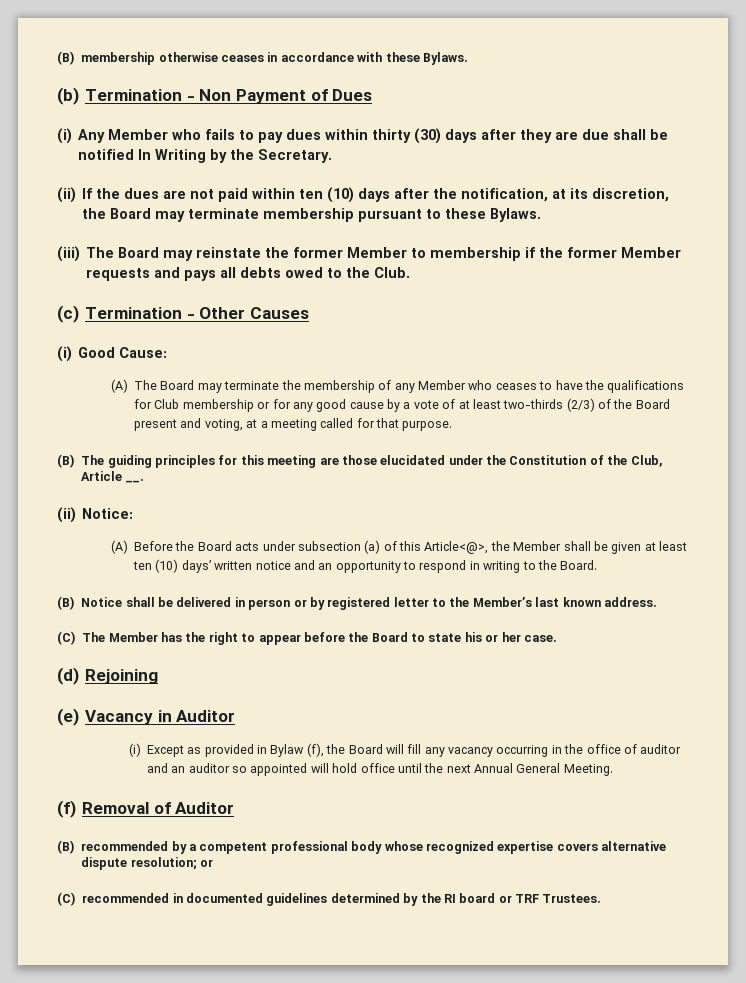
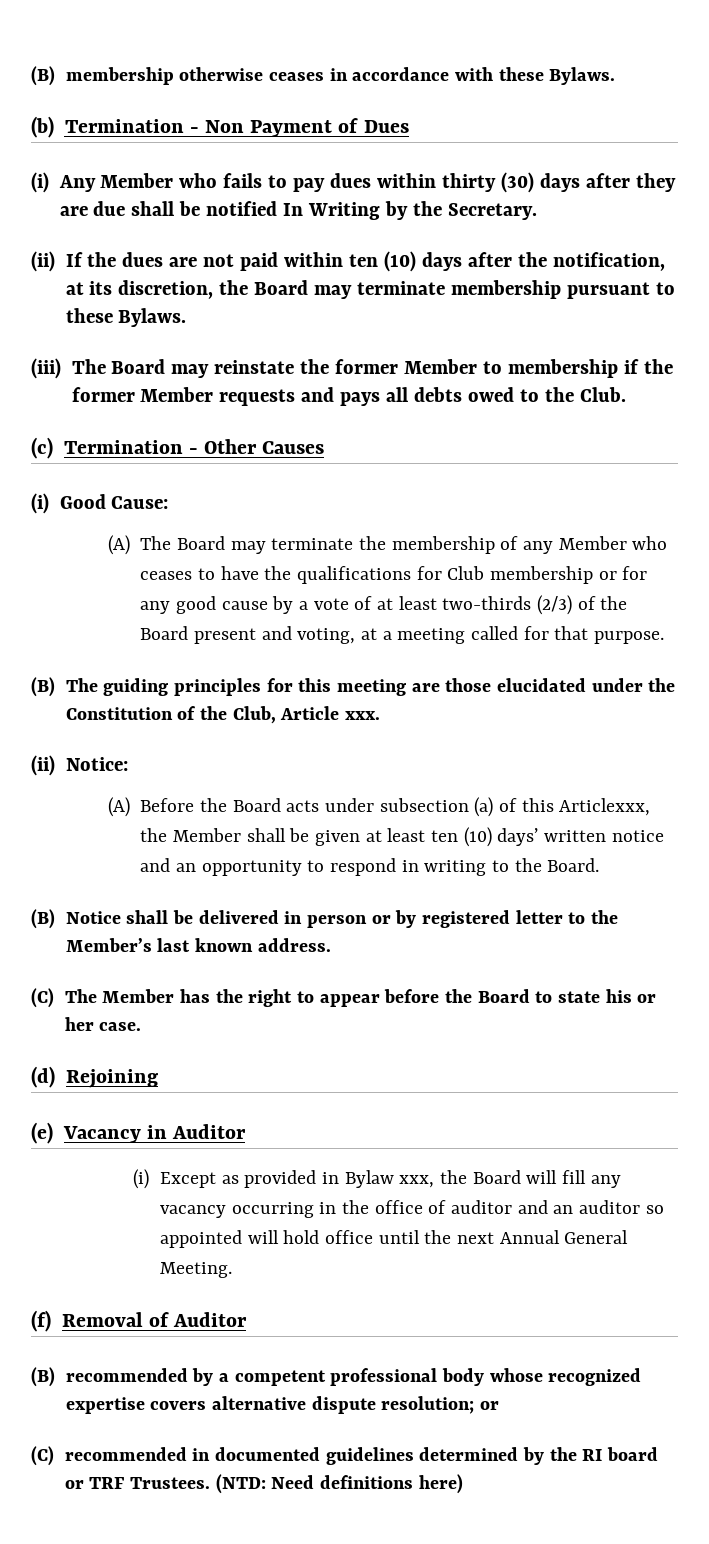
- (B) The guiding principles for this meeting are those elucidated under the Constitution of the Club, Article __.
+ (B) The guiding principles for this meeting are those elucidated under the Constitution of the Club, Article xxx.
- (A) Before the Board acts under subsection (a) of this Article<@>, the Member shall be given at least ten (10) days’ written notice and an opportunity to respond in writing to the Board.
+ (A) Before the Board acts under subsection (a) of this Articlexxx, the Member shall be given at least ten (10) days’ written notice and an opportunity to respond in writing to the Board.
- (i) Except as provided in Bylaw (f), the Board will fill any vacancy occurring in the office of auditor and an auditor so appointed will hold office until the next Annual General Meeting.
+ (i) Except as provided in Bylaw xxx, the Board will fill any vacancy occurring in the office of auditor and an auditor so appointed will hold office until the next Annual General Meeting.
+ (NTD: Need definitions here)

